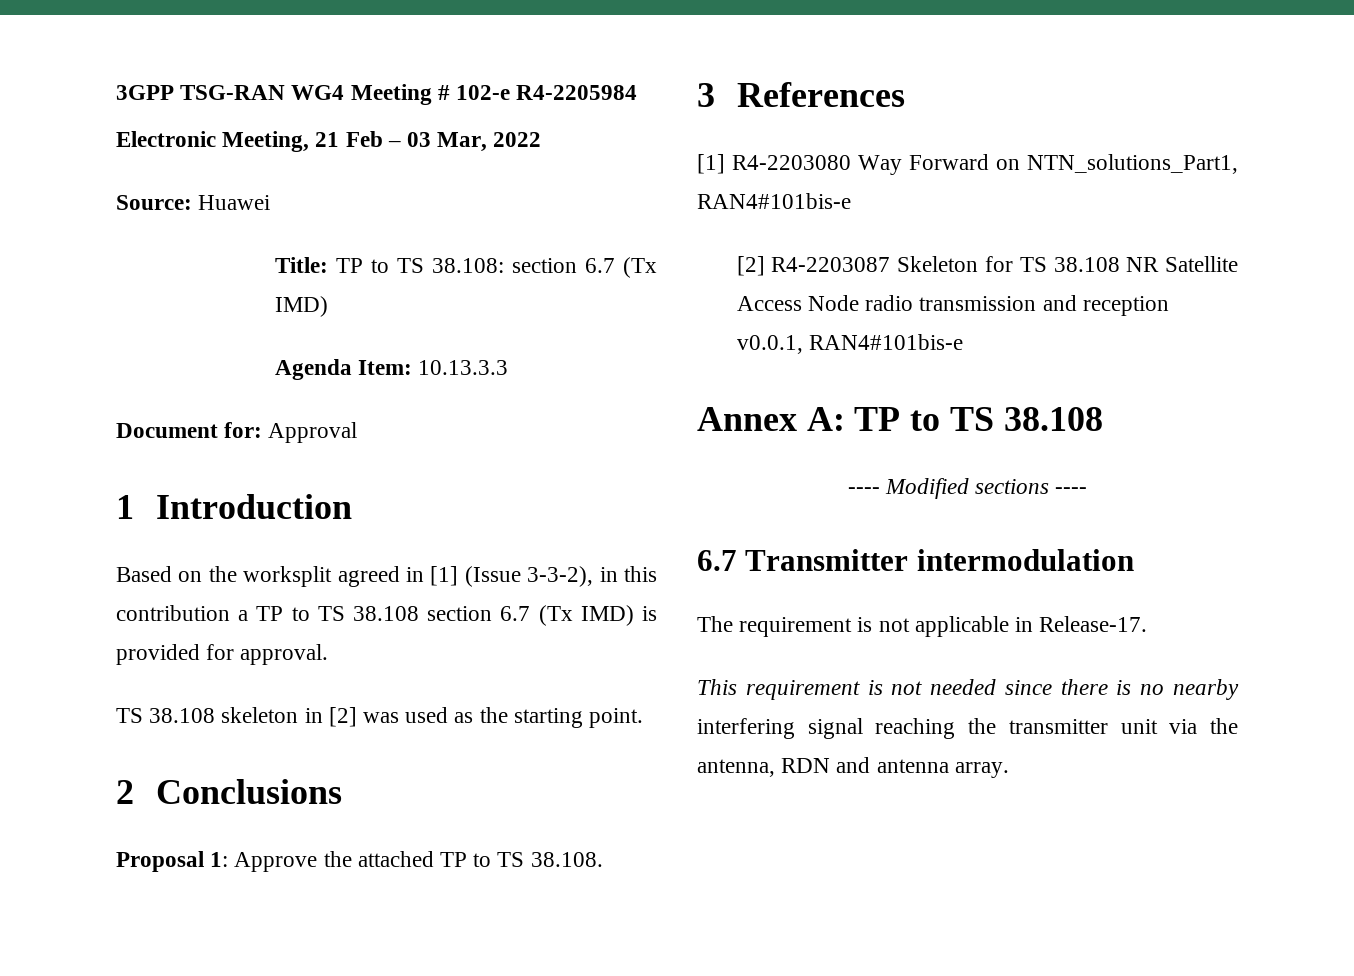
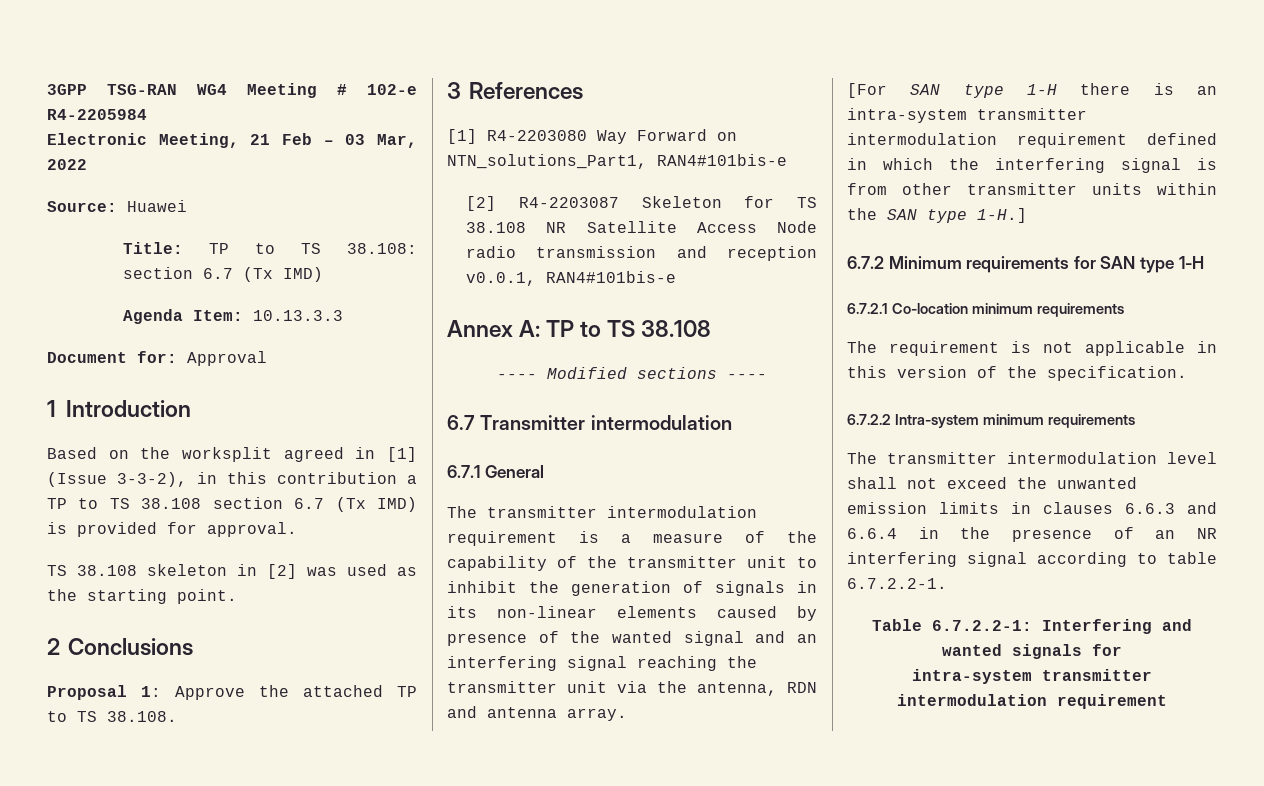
- The requirement is not applicable in Release-17.
- This requirement is not needed since there is no nearby interfering signal reaching the transmitter unit via the antenna, RDN and antenna array.
+ 6.7.1 General
+ The transmitter intermodulation requirement is a measure of the capability of the transmitter unit to inhibit the generation of signals in its non-linear elements caused by presence of the wanted signal and an interfering signal reaching the transmitter unit via the antenna, RDN and antenna array.
+ [For SAN type 1-H there is an intra-system transmitter intermodulation requirement defined in which the interfering signal is from other transmitter units within the SAN type 1-H.]
+ 6.7.2 Minimum requirements for SAN type 1-H
+ 6.7.2.1 Co-location minimum requirements
+ The requirement is not applicable in this version of the specification.
+ 6.7.2.2 Intra-system minimum requirements
+ The transmitter intermodulation level shall not exceed the unwanted emission limits in clauses 6.6.3 and 6.6.4 in the presence of an NR interfering signal according to table 6.7.2.2-1.
+ Table 6.7.2.2-1: Interfering and wanted signals for
+ intra-system transmitter intermodulation requirement

